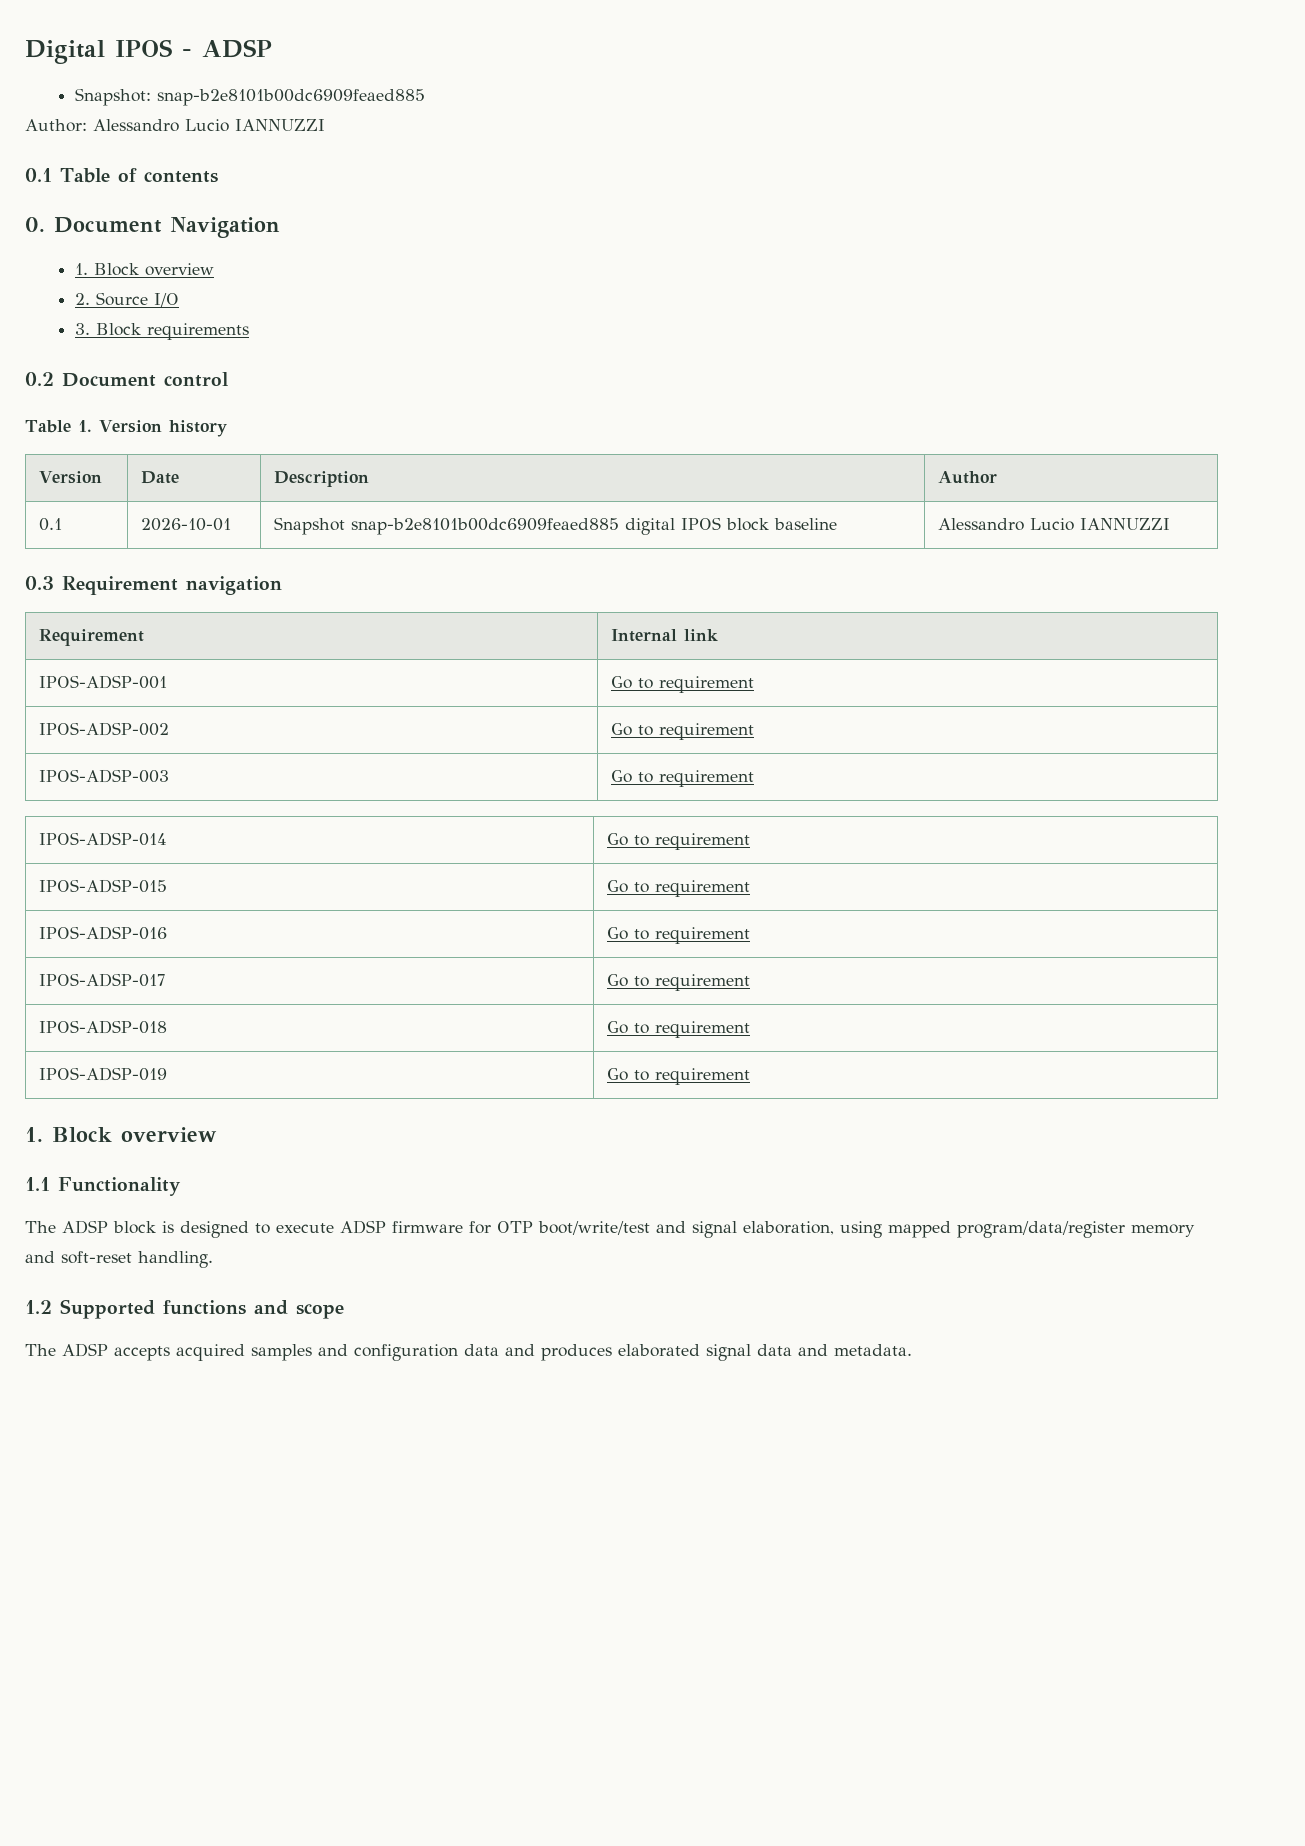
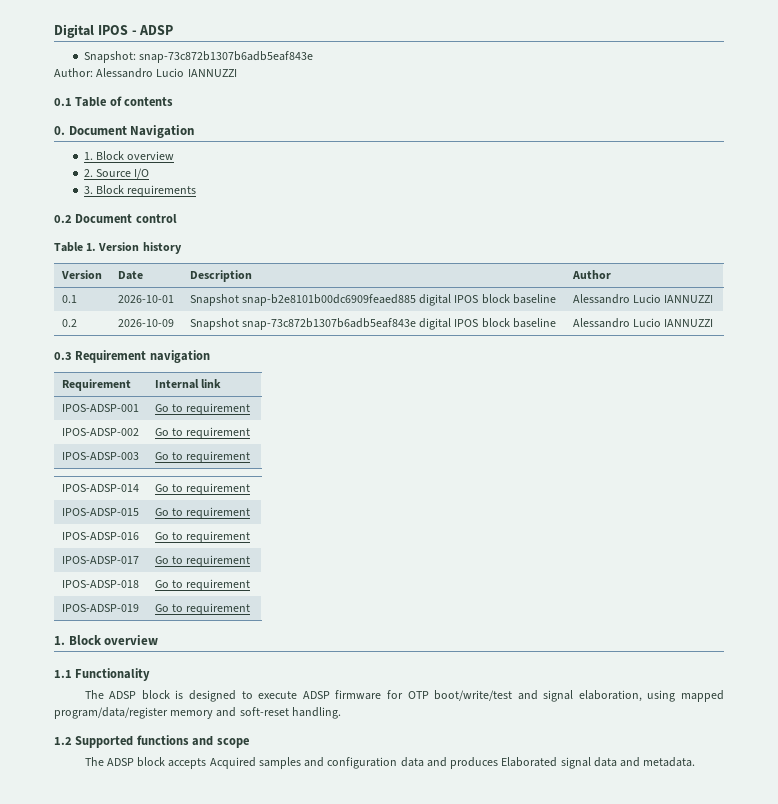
- Snapshot: snap-b2e8101b00dc6909feaed885
+ Snapshot: snap-73c872b1307b6adb5eaf843e
+ 0.2 | 2026-10-09 | Snapshot snap-73c872b1307b6adb5eaf843e digital IPOS block baseline | Alessandro Lucio IANNUZZI
- The ADSP accepts acquired samples and configuration data and produces elaborated signal data and metadata.
+ The ADSP block accepts Acquired samples and configuration data and produces Elaborated signal data and metadata.

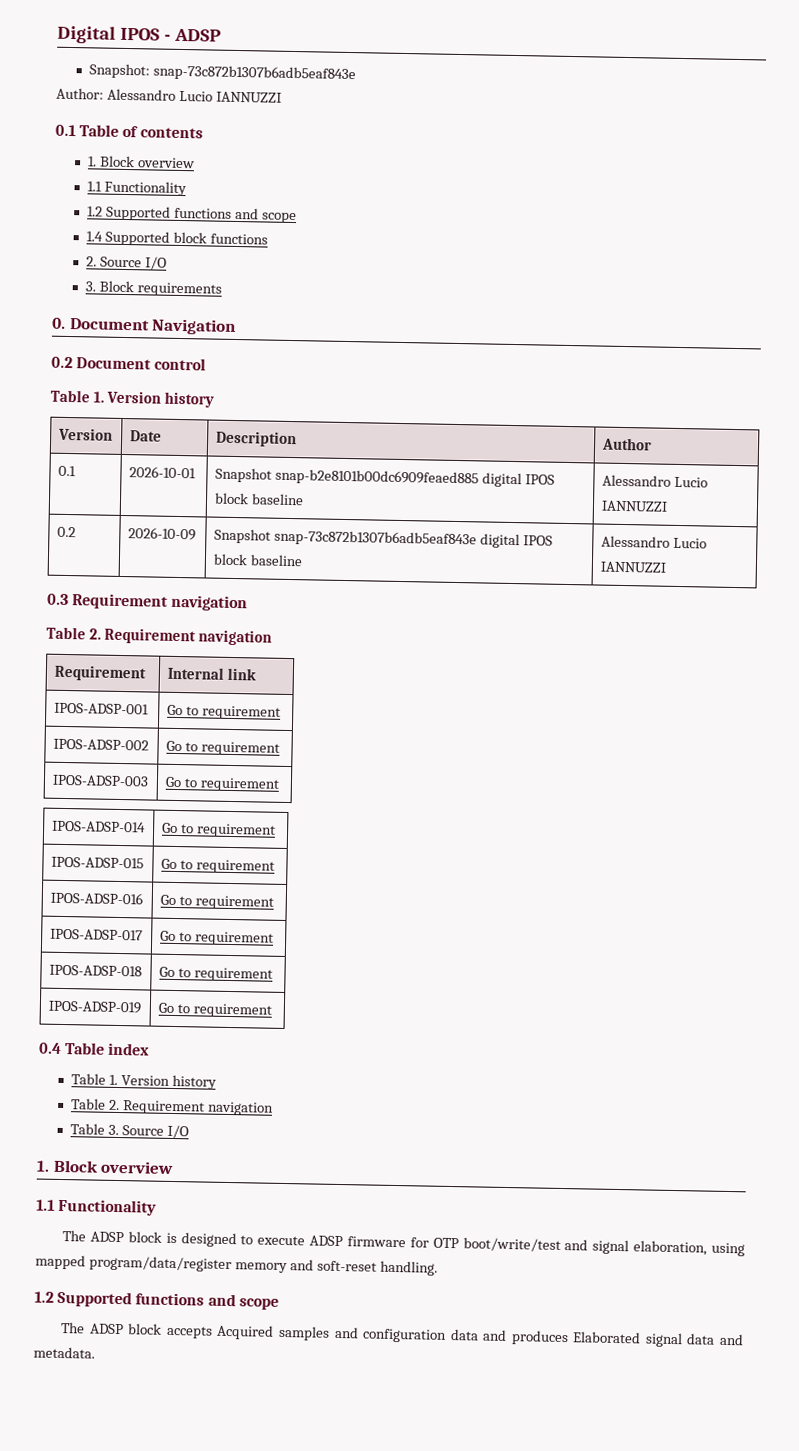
  0.1 Table of contents
- 0. Document Navigation
  1. Block overview
+ 1.1 Functionality
+ 1.2 Supported functions and scope
+ 1.4 Supported block functions
+ 0. Document Navigation
  0.3 Requirement navigation
+ Table 2. Requirement navigation
+ 0.4 Table index
+ Table 1. Version history
+ Table 2. Requirement navigation
+ Table 3. Source I/O

